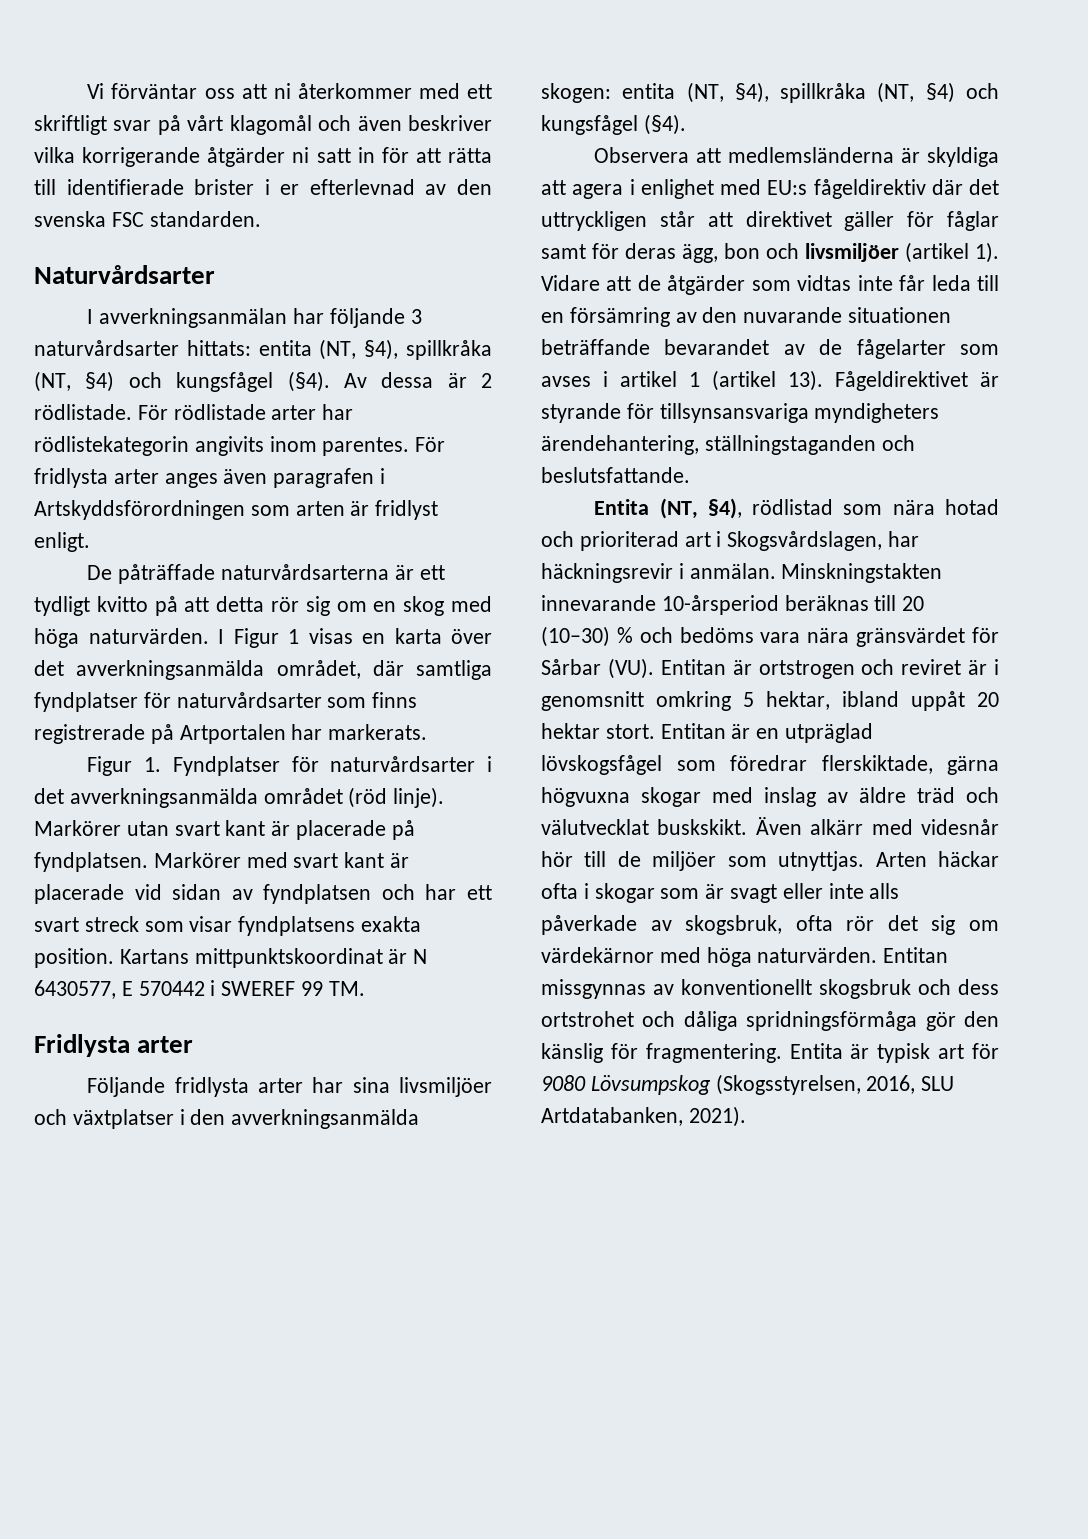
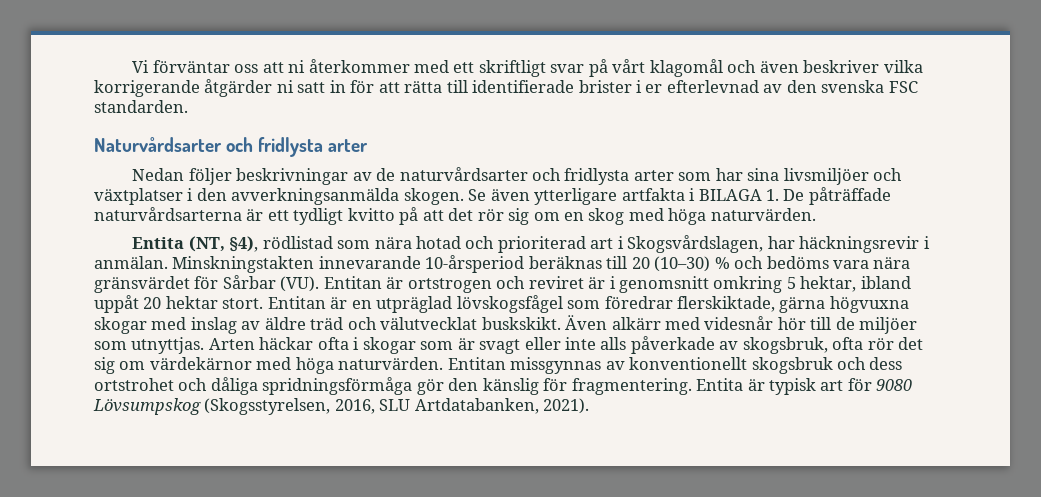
- Naturvårdsarter
- I avverkningsanmälan har följande 3 naturvårdsarter hittats: entita (NT, §4), spillkråka (NT, §4) och kungsfågel (§4). Av dessa är 2 rödlistade. För rödlistade arter har rödlistekategorin angivits inom parentes. För fridlysta arter anges även paragrafen i Artskyddsförordningen som arten är fridlyst enligt.
- De påträffade naturvårdsarterna är ett tydligt kvitto på att detta rör sig om en skog med höga naturvärden. I Figur 1 visas en karta över det avverkningsanmälda området, där samtliga fyndplatser för naturvårdsarter som finns registrerade på Artportalen har markerats.
- Figur 1. Fyndplatser för naturvårdsarter i det avverkningsanmälda området (röd linje). Markörer utan svart kant är placerade på fyndplatsen. Markörer med svart kant är placerade vid sidan av fyndplatsen och har ett svart streck som visar fyndplatsens exakta position. Kartans mittpunktskoordinat är N 6430577, E 570442 i SWEREF 99 TM.
- Fridlysta arter
- Följande fridlysta arter har sina livsmiljöer och växtplatser i den avverkningsanmälda skogen: entita (NT, §4), spillkråka (NT, §4) och kungsfågel (§4).
- Observera att medlemsländerna är skyldiga att agera i enlighet med EU:s fågeldirektiv där det uttryckligen står att direktivet gäller för fåglar samt för deras ägg, bon och livsmiljöer (artikel 1). Vidare att de åtgärder som vidtas inte får leda till en försämring av den nuvarande situationen beträffande bevarandet av de fågelarter som avses i artikel 1 (artikel 13). Fågeldirektivet är styrande för tillsynsansvariga myndigheters ärendehantering, ställningstaganden och beslutsfattande.
+ Naturvårdsarter och fridlysta arter
+ Nedan följer beskrivningar av de naturvårdsarter och fridlysta arter som har sina livsmiljöer och växtplatser i den avverkningsanmälda skogen. Se även ytterligare artfakta i BILAGA 1. De påträffade naturvårdsarterna är ett tydligt kvitto på att det rör sig om en skog med höga naturvärden.

